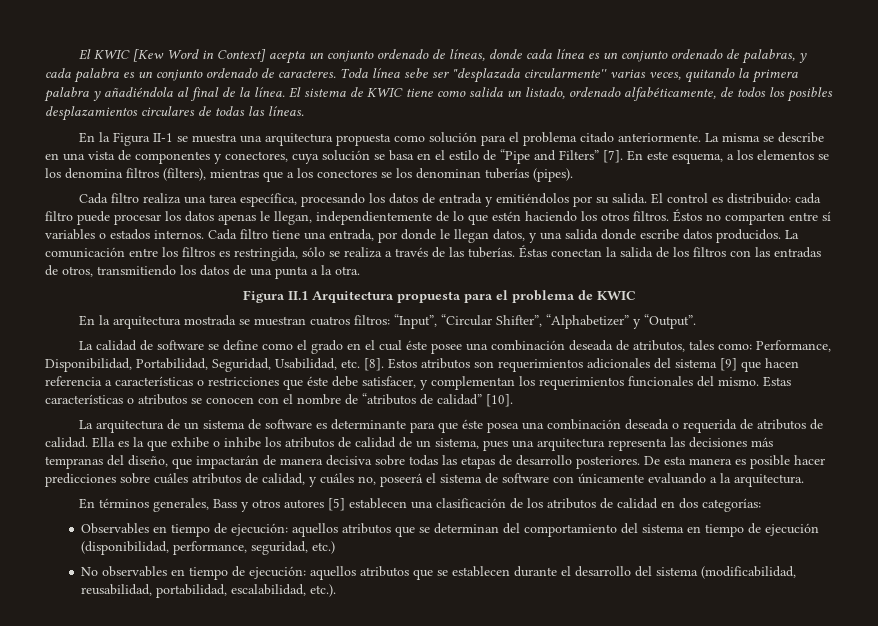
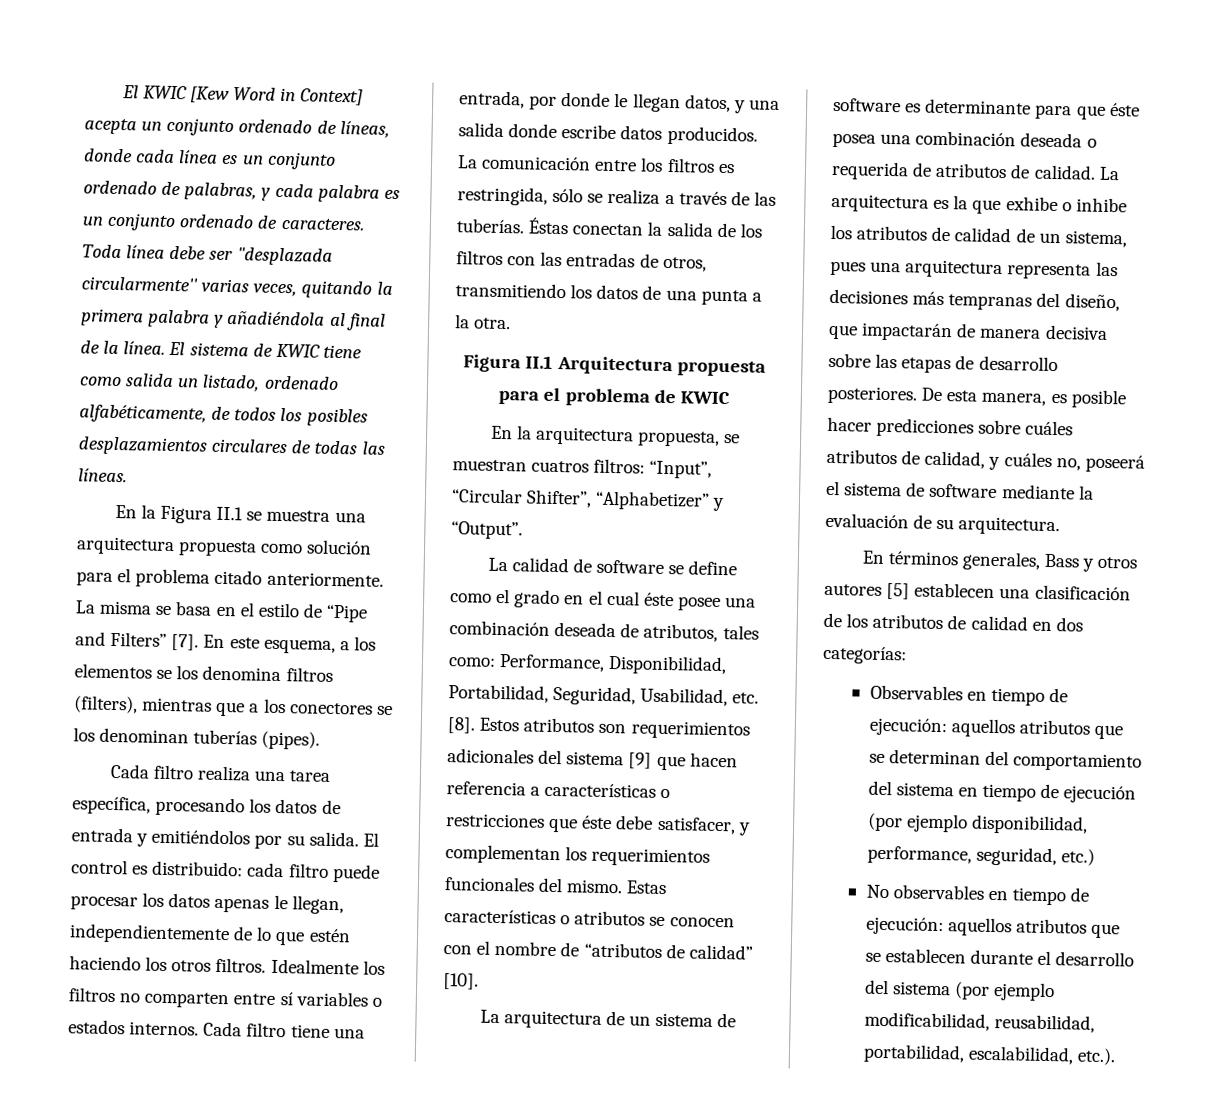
- Toda línea sebe ser "desplazada circularmente'' varias veces, quitando la primera palabra y añadiéndola al final de la línea.
+ Toda línea debe ser "desplazada circularmente'' varias veces, quitando la primera palabra y añadiéndola al final de la línea.
- En la Figura II-1 se muestra una arquitectura propuesta como solución para el problema citado anteriormente.
+ En la Figura II.1 se muestra una arquitectura propuesta como solución para el problema citado anteriormente.
- La misma se describe en una vista de componentes y conectores, cuya solución se basa en el estilo de “Pipe and Filters” [7].
+ La misma se basa en el estilo de “Pipe and Filters” [7].
- Éstos no comparten entre sí variables o estados internos.
+ Idealmente los filtros no comparten entre sí variables o estados internos.
- En la arquitectura mostrada se muestran cuatros filtros: “Input”, “Circular Shifter”, “Alphabetizer” y “Output”.
+ En la arquitectura propuesta, se muestran cuatros filtros: “Input”, “Circular Shifter”, “Alphabetizer” y “Output”.
- Ella es la que exhibe o inhibe los atributos de calidad de un sistema, pues una arquitectura representa las decisiones más tempranas del diseño, que impactarán de manera decisiva sobre todas las etapas de desarrollo posteriores.
+ La arquitectura es la que exhibe o inhibe los atributos de calidad de un sistema, pues una arquitectura representa las decisiones más tempranas del diseño, que impactarán de manera decisiva sobre las etapas de desarrollo posteriores.
- De esta manera es posible hacer predicciones sobre cuáles atributos de calidad, y cuáles no, poseerá el sistema de software con únicamente evaluando a la arquitectura.
+ De esta manera, es posible hacer predicciones sobre cuáles atributos de calidad, y cuáles no, poseerá el sistema de software mediante la evaluación de su arquitectura.
- Observables en tiempo de ejecución: aquellos atributos que se determinan del comportamiento del sistema en tiempo de ejecución (disponibilidad, performance, seguridad, etc.)
+ Observables en tiempo de ejecución: aquellos atributos que se determinan del comportamiento del sistema en tiempo de ejecución (por ejemplo disponibilidad, performance, seguridad, etc.)
- No observables en tiempo de ejecución: aquellos atributos que se establecen durante el desarrollo del sistema (modificabilidad, reusabilidad, portabilidad, escalabilidad, etc.).
+ No observables en tiempo de ejecución: aquellos atributos que se establecen durante el desarrollo del sistema (por ejemplo modificabilidad, reusabilidad, portabilidad, escalabilidad, etc.).

